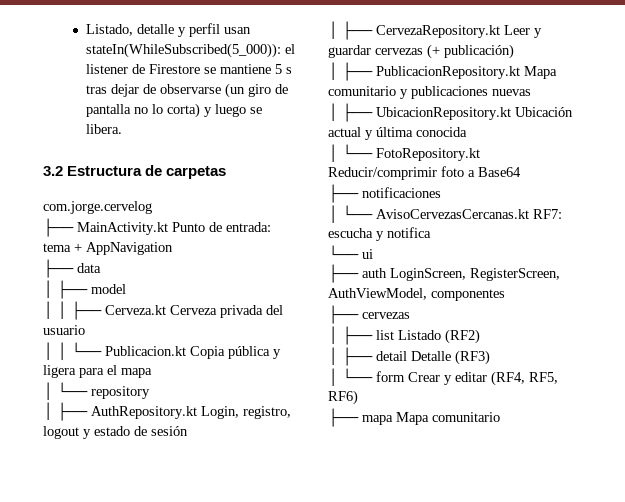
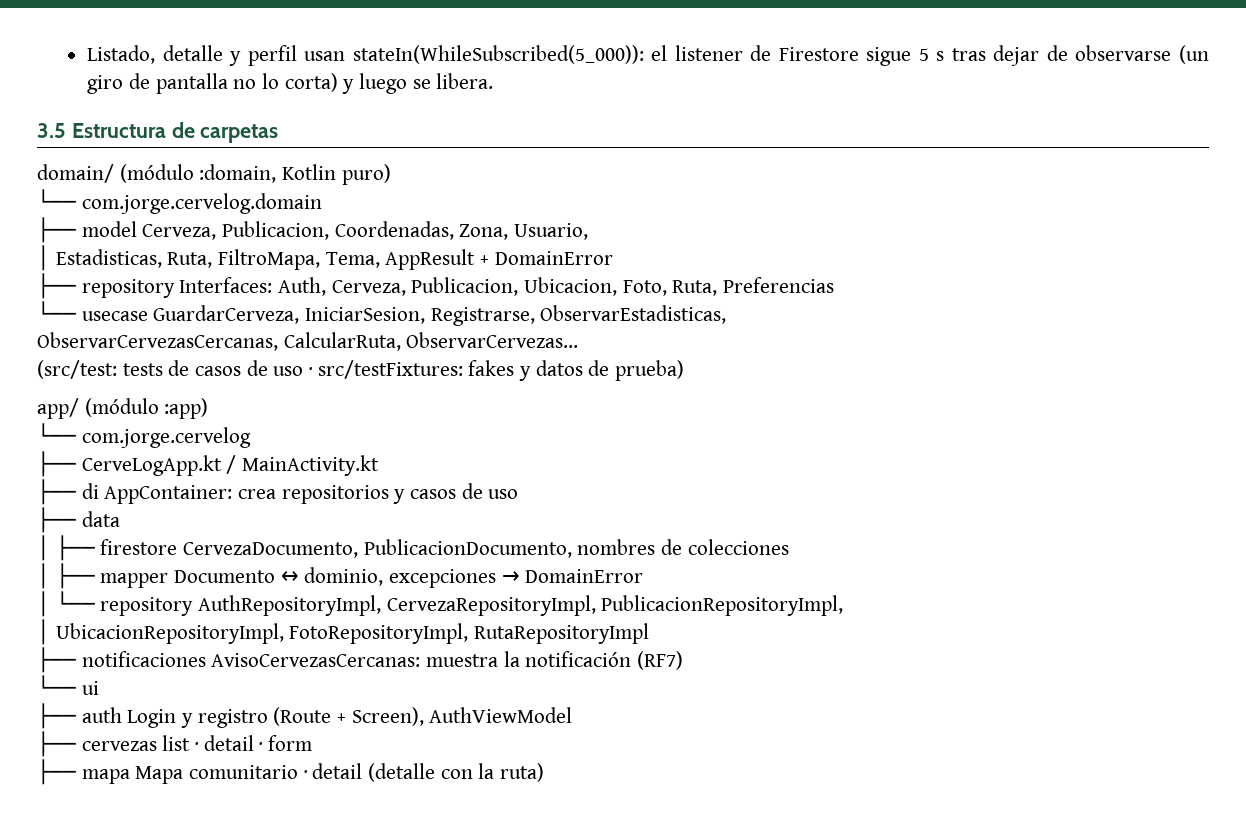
- Listado, detalle y perfil usan stateIn(WhileSubscribed(5_000)): el listener de Firestore se mantiene 5 s tras dejar de observarse (un giro de pantalla no lo corta) y luego se libera.
+ Listado, detalle y perfil usan stateIn(WhileSubscribed(5_000)): el listener de Firestore sigue 5 s tras dejar de observarse (un giro de pantalla no lo corta) y luego se libera.
- 3.2 Estructura de carpetas
+ 3.5 Estructura de carpetas
- com.jorge.cervelog
+ domain/ (módulo :domain, Kotlin puro)
+ └── com.jorge.cervelog.domain
+ ├── model Cerveza, Publicacion, Coordenadas, Zona, Usuario,
+ │ Estadisticas, Ruta, FiltroMapa, Tema, AppResult + DomainError
+ ├── repository Interfaces: Auth, Cerveza, Publicacion, Ubicacion, Foto, Ruta, Preferencias
+ └── usecase GuardarCerveza, IniciarSesion, Registrarse, ObservarEstadisticas,
+ ObservarCervezasCercanas, CalcularRuta, ObservarCervezas…
+ (src/test: tests de casos de uso · src/testFixtures: fakes y datos de prueba)
+ app/ (módulo :app)
+ └── com.jorge.cervelog
- ├── MainActivity.kt Punto de entrada: tema + AppNavigation
+ ├── CerveLogApp.kt / MainActivity.kt
+ ├── di AppContainer: crea repositorios y casos de uso
  ├── data
- │ ├── model
- │ │ ├── Cerveza.kt Cerveza privada del usuario
- │ │ └── Publicacion.kt Copia pública y ligera para el mapa
- │ └── repository
- │ ├── AuthRepository.kt Login, registro, logout y estado de sesión
- │ ├── CervezaRepository.kt Leer y guardar cervezas (+ publicación)
- │ ├── PublicacionRepository.kt Mapa comunitario y publicaciones nuevas
- │ ├── UbicacionRepository.kt Ubicación actual y última conocida
- │ └── FotoRepository.kt Reducir/comprimir foto a Base64
- ├── notificaciones
- │ └── AvisoCervezasCercanas.kt RF7: escucha y notifica
+ │ ├── firestore CervezaDocumento, PublicacionDocumento, nombres de colecciones
+ │ ├── mapper Documento ↔ dominio, excepciones → DomainError
+ │ └── repository AuthRepositoryImpl, CervezaRepositoryImpl, PublicacionRepositoryImpl,
+ │ UbicacionRepositoryImpl, FotoRepositoryImpl, RutaRepositoryImpl
+ ├── notificaciones AvisoCervezasCercanas: muestra la notificación (RF7)
  └── ui
- ├── auth LoginScreen, RegisterScreen, AuthViewModel, componentes
- ├── cervezas
- │ ├── list Listado (RF2)
- │ ├── detail Detalle (RF3)
- │ └── form Crear y editar (RF4, RF5, RF6)
- ├── mapa Mapa comunitario
+ ├── auth Login y registro (Route + Screen), AuthViewModel
+ ├── cervezas list · detail · form
+ ├── mapa Mapa comunitario · detail (detalle con la ruta)

